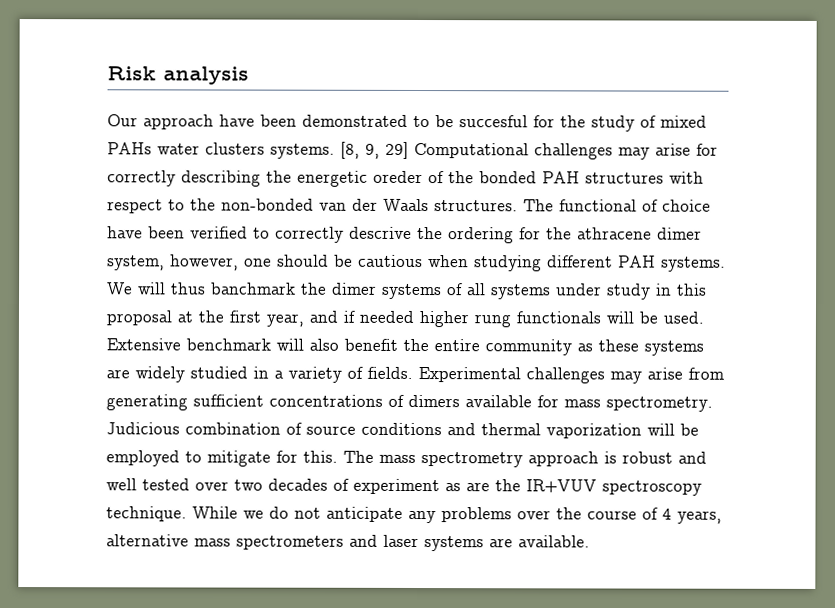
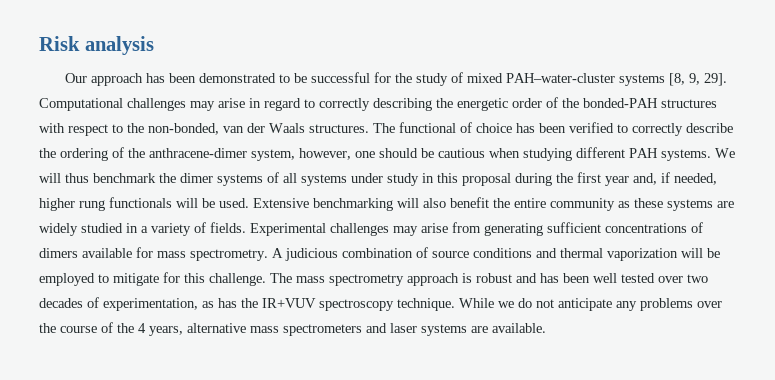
- Our approach have been demonstrated to be succesful for the study of mixed PAHs water clusters systems. [8, 9, 29] Computational challenges may arise for correctly describing the energetic oreder of the bonded PAH structures with respect to the non-bonded van der Waals structures.
+ Our approach has been demonstrated to be successful for the study of mixed PAH–water-cluster systems [8, 9, 29]. Computational challenges may arise in regard to correctly describing the energetic order of the bonded-PAH structures with respect to the non-bonded, van der Waals structures.
- The functional of choice have been verified to correctly descrive the ordering for the athracene dimer system, however, one should be cautious when studying different PAH systems.
+ The functional of choice has been verified to correctly describe the ordering of the anthracene-dimer system, however, one should be cautious when studying different PAH systems.
- We will thus banchmark the dimer systems of all systems under study in this proposal at the first year, and if needed higher rung functionals will be used.
+ We will thus benchmark the dimer systems of all systems under study in this proposal during the first year and, if needed, higher rung functionals will be used.
- Extensive benchmark will also benefit the entire community as these systems are widely studied in a variety of fields.
+ Extensive benchmarking will also benefit the entire community as these systems are widely studied in a variety of fields.
- Judicious combination of source conditions and thermal vaporization will be employed to mitigate for this.
+ A judicious combination of source conditions and thermal vaporization will be employed to mitigate for this challenge.
- The mass spectrometry approach is robust and well tested over two decades of experiment as are the IR+VUV spectroscopy technique.
+ The mass spectrometry approach is robust and has been well tested over two decades of experimentation, as has the IR+VUV spectroscopy technique.
- While we do not anticipate any problems over the course of 4 years, alternative mass spectrometers and laser systems are available.
+ While we do not anticipate any problems over the course of the 4 years, alternative mass spectrometers and laser systems are available.

